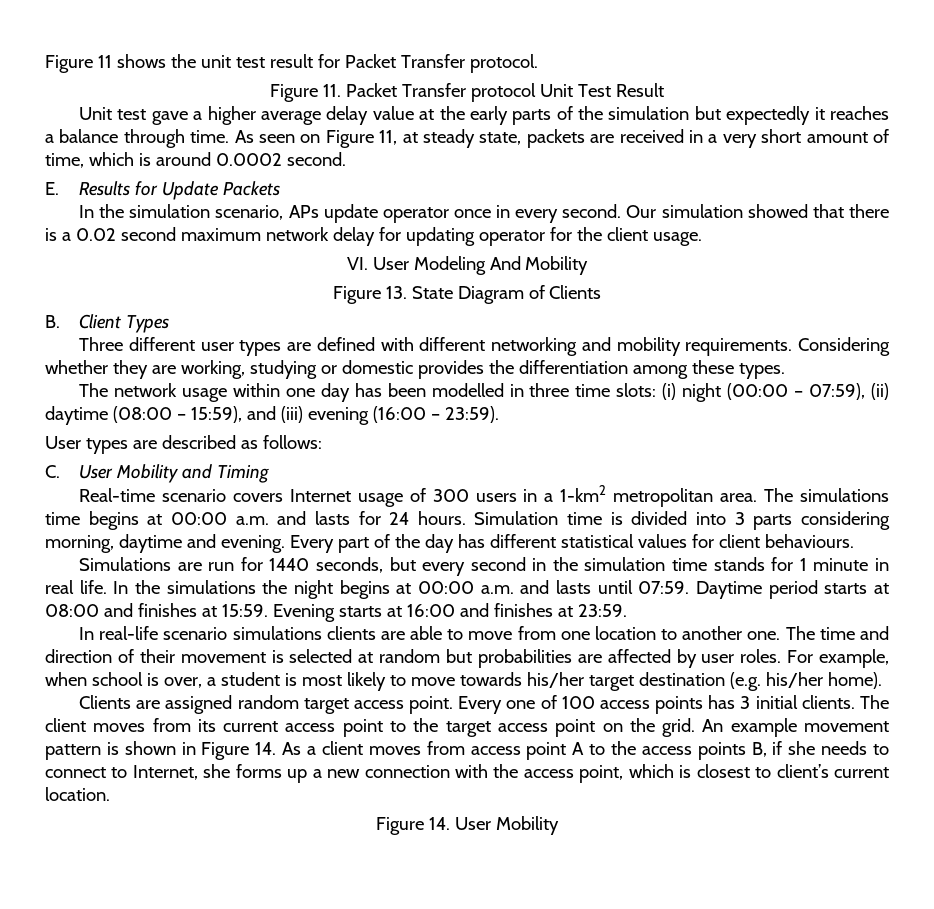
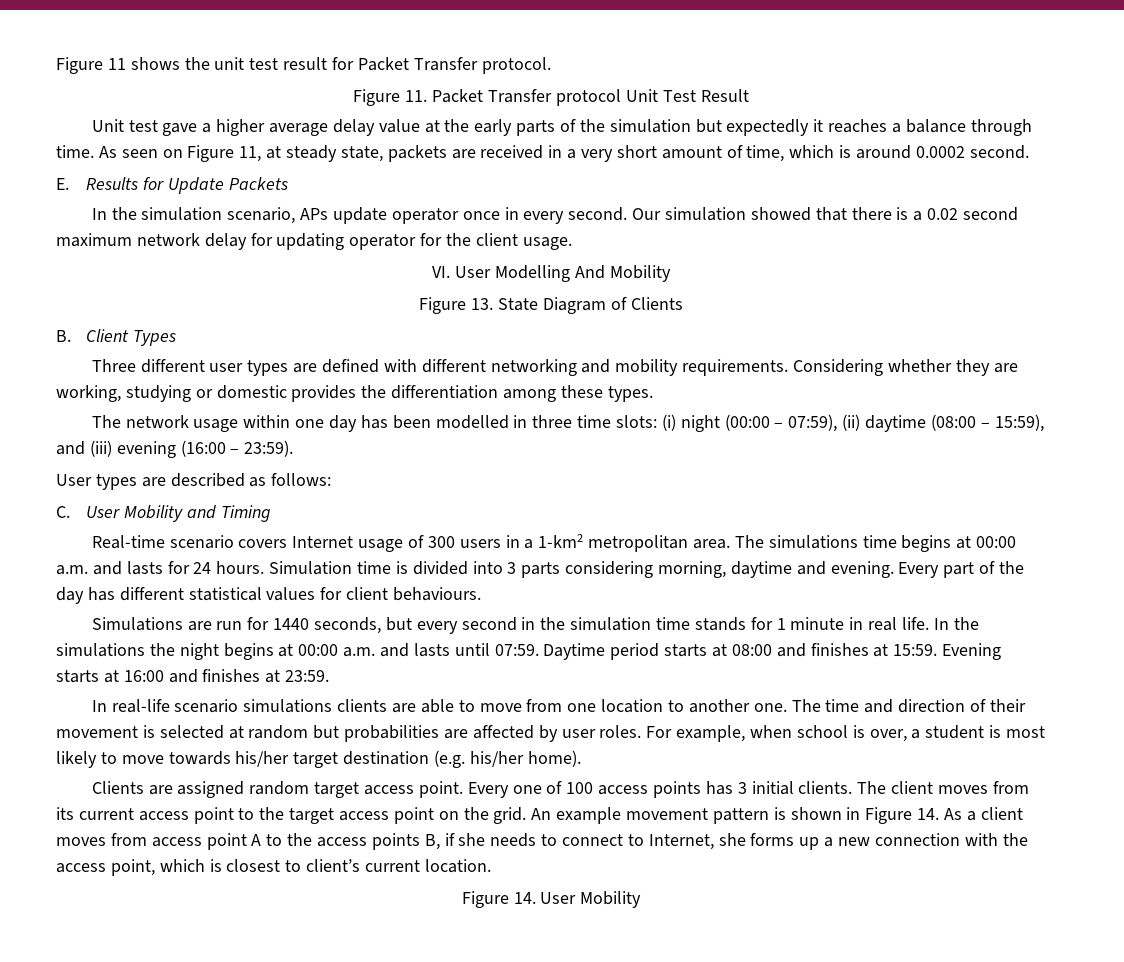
- VI. User Modeling And Mobility
+ VI. User Modelling And Mobility

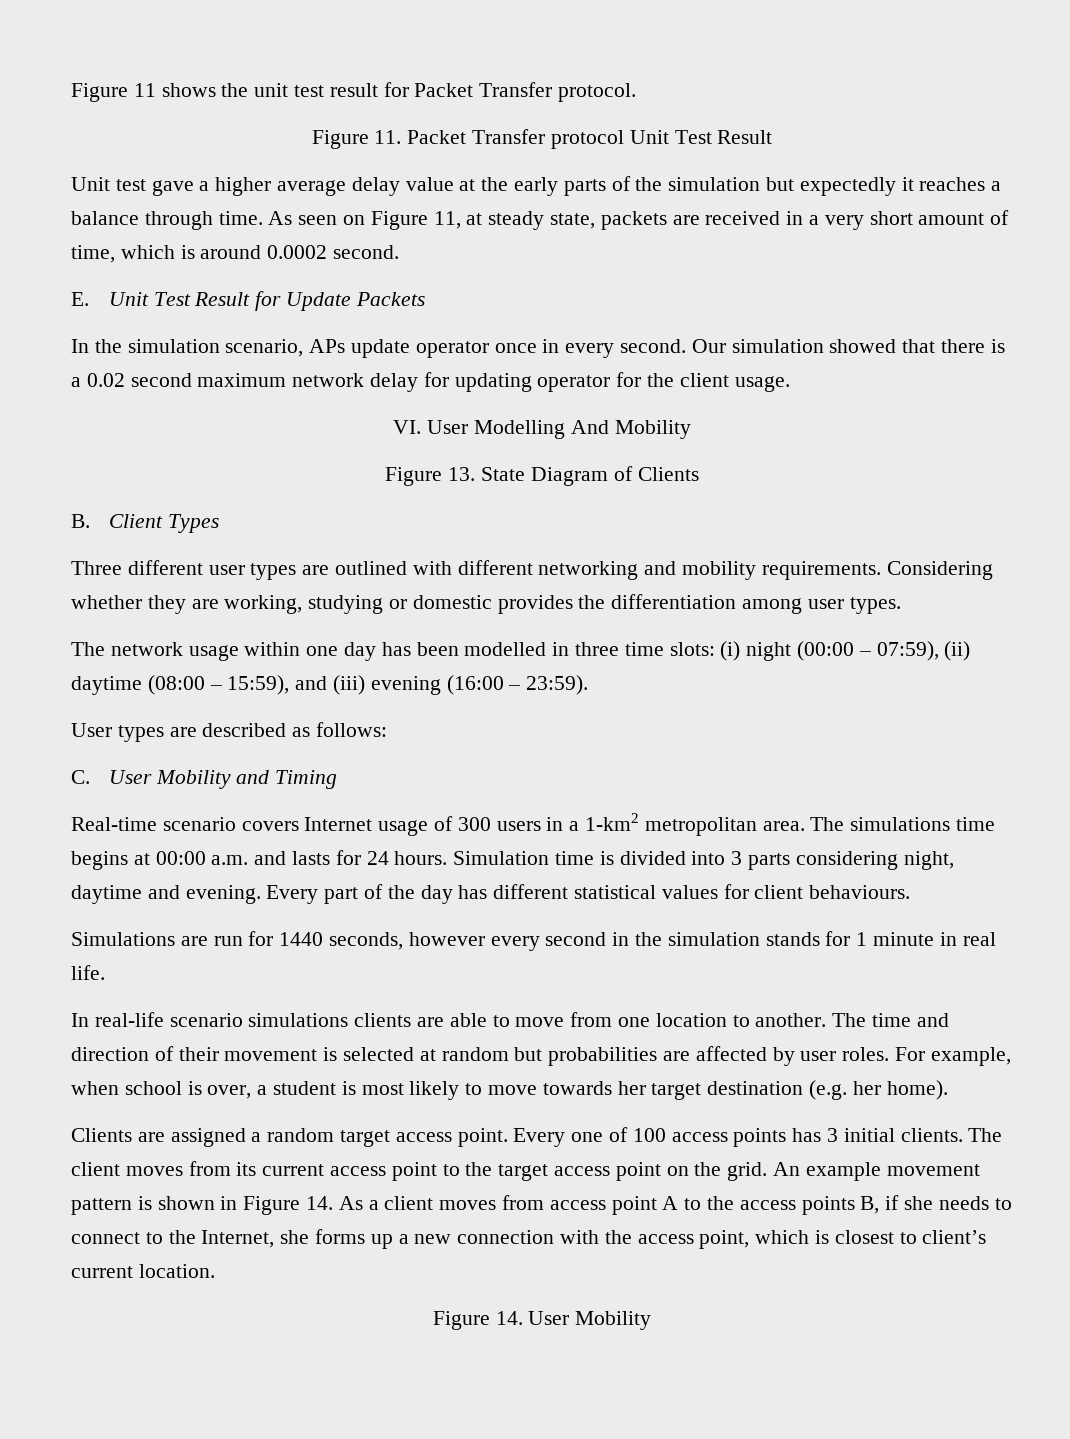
- E. Results for Update Packets
+ E. Unit Test Result for Update Packets
- Three different user types are defined with different networking and mobility requirements.
+ Three different user types are outlined with different networking and mobility requirements.
- Considering whether they are working, studying or domestic provides the differentiation among these types.
+ Considering whether they are working, studying or domestic provides the differentiation among user types.
- Simulation time is divided into 3 parts considering morning, daytime and evening.
+ Simulation time is divided into 3 parts considering night, daytime and evening.
- Simulations are run for 1440 seconds, but every second in the simulation time stands for 1 minute in real life. In the simulations the night begins at 00:00 a.m. and lasts until 07:59. Daytime period starts at 08:00 and finishes at 15:59. Evening starts at 16:00 and finishes at 23:59.
+ Simulations are run for 1440 seconds, however every second in the simulation stands for 1 minute in real life.
- In real-life scenario simulations clients are able to move from one location to another one.
+ In real-life scenario simulations clients are able to move from one location to another.
- For example, when school is over, a student is most likely to move towards his/her target destination (e.g. his/her home).
+ For example, when school is over, a student is most likely to move towards her target destination (e.g. her home).
- Clients are assigned random target access point.
+ Clients are assigned a random target access point.
- An example movement pattern is shown in Figure 14. As a client moves from access point A to the access points B, if she needs to connect to Internet, she forms up a new connection with the access point, which is closest to client’s current location.
+ An example movement pattern is shown in Figure 14. As a client moves from access point A to the access points B, if she needs to connect to the Internet, she forms up a new connection with the access point, which is closest to client’s current location.

